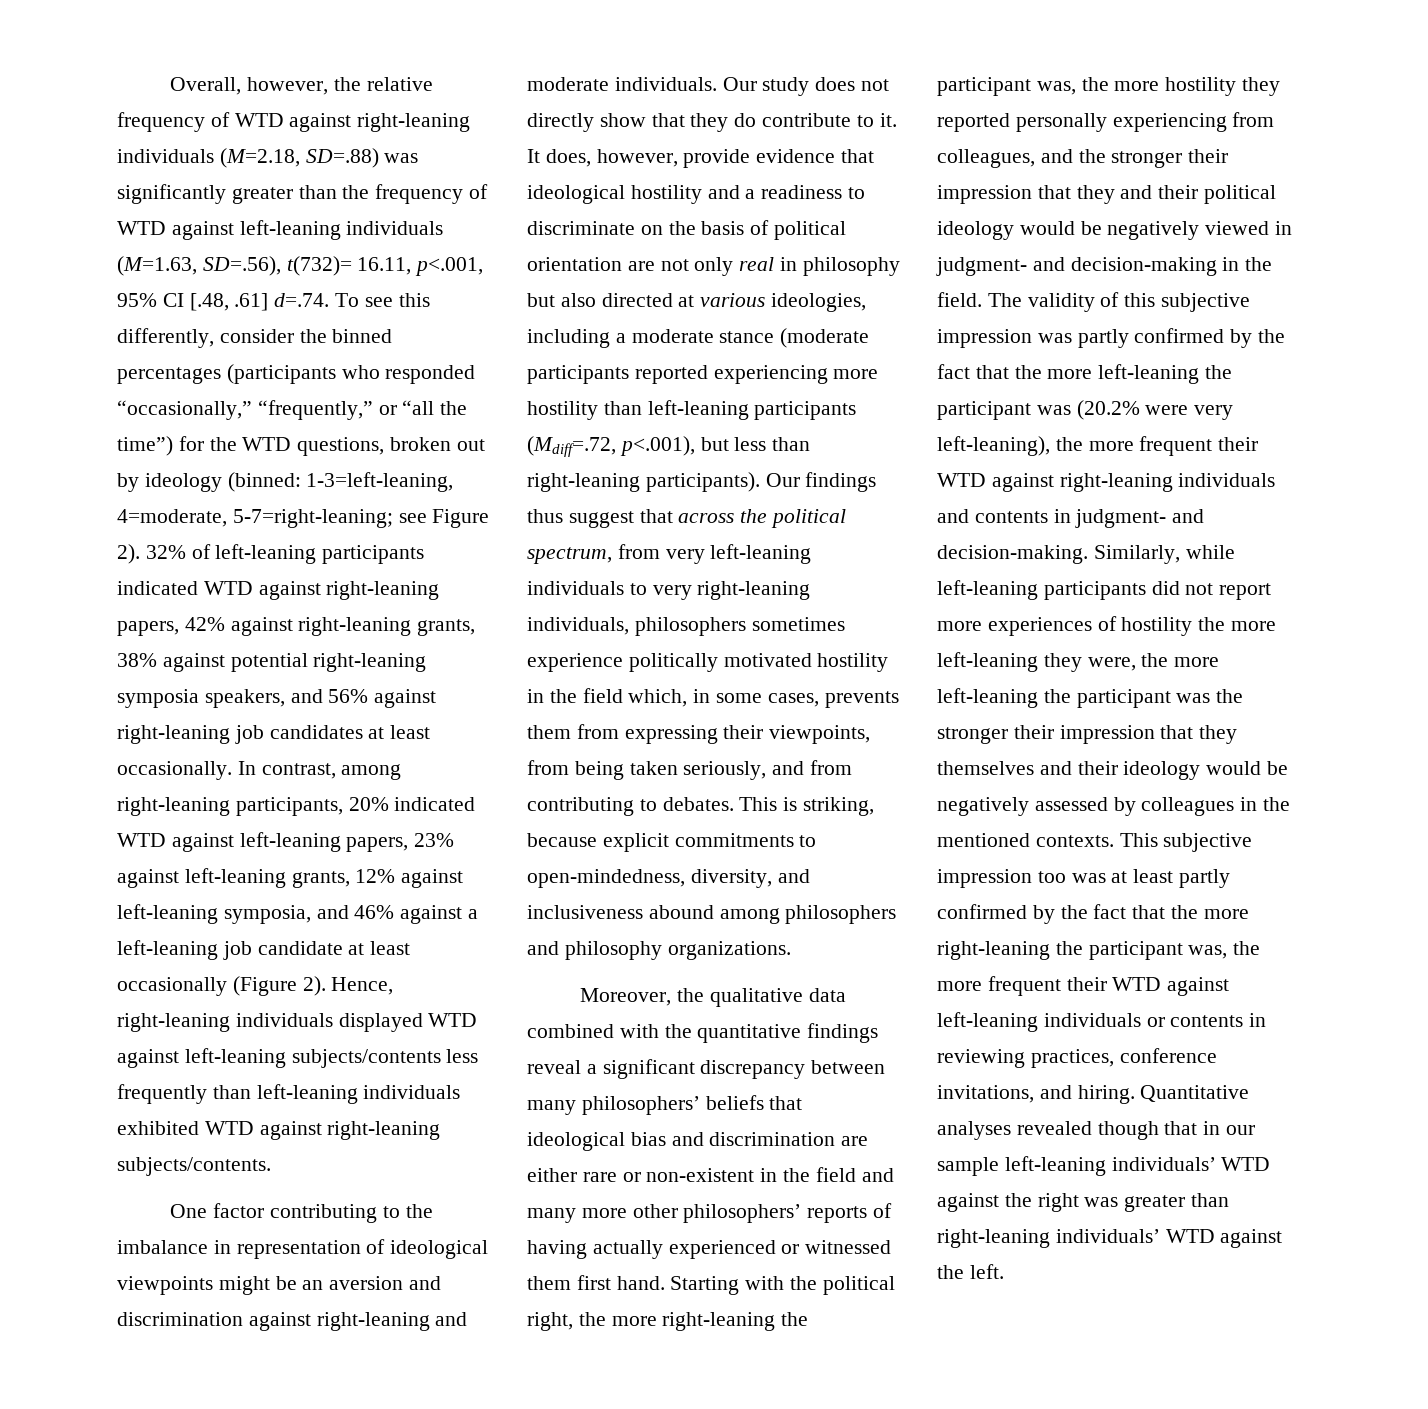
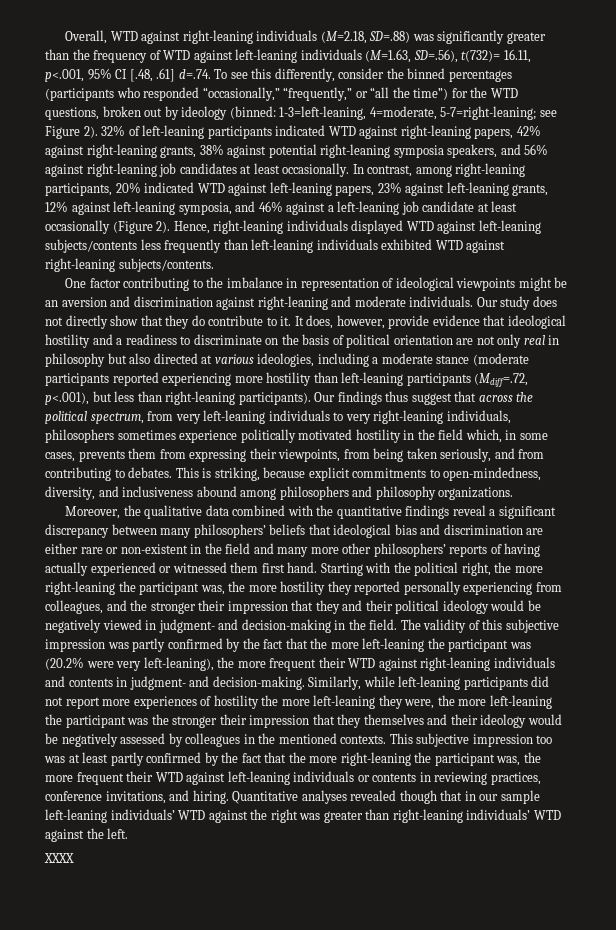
- Overall, however, the relative frequency of WTD against right-leaning individuals (M=2.18, SD=.88) was significantly greater than the frequency of WTD against left-leaning individuals (M=1.63, SD=.56), t(732)= 16.11, p<.001, 95% CI [.48, .61] d=.74. To see this differently, consider the binned percentages (participants who responded “occasionally,” “frequently,” or “all the time”) for the WTD questions, broken out by ideology (binned: 1-3=left-leaning, 4=moderate, 5-7=right-leaning; see Figure 2).
+ Overall, WTD against right-leaning individuals (M=2.18, SD=.88) was significantly greater than the frequency of WTD against left-leaning individuals (M=1.63, SD=.56), t(732)= 16.11, p<.001, 95% CI [.48, .61] d=.74. To see this differently, consider the binned percentages (participants who responded “occasionally,” “frequently,” or “all the time”) for the WTD questions, broken out by ideology (binned: 1-3=left-leaning, 4=moderate, 5-7=right-leaning; see Figure 2).
+ XXXX

